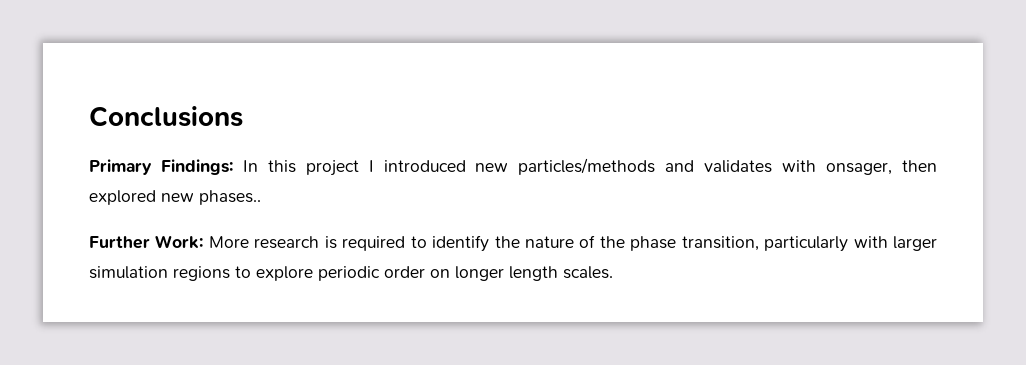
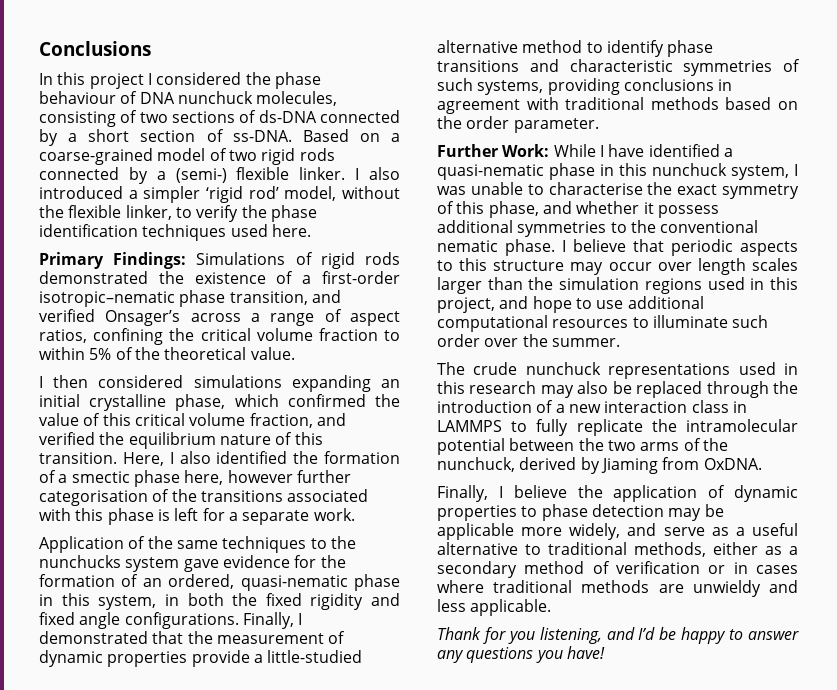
- Primary Findings: In this project I introduced new particles/methods and validates with onsager, then explored new phases..
- Further Work: More research is required to identify the nature of the phase transition, particularly with larger simulation regions to explore periodic order on longer length scales.
+ In this project I considered the phase behaviour of DNA nunchuck molecules, consisting of two sections of ds-DNA connected by a short section of ss-DNA. Based on a coarse-grained model of two rigid rods connected by a (semi-) flexible linker. I also introduced a simpler ‘rigid rod’ model, without the flexible linker, to verify the phase identification techniques used here.
+ Primary Findings: Simulations of rigid rods demonstrated the existence of a first-order isotropic–nematic phase transition, and verified Onsager’s across a range of aspect ratios, confining the critical volume fraction to within 5% of the theoretical value.
+ I then considered simulations expanding an initial crystalline phase, which confirmed the value of this critical volume fraction, and verified the equilibrium nature of this transition. Here, I also identified the formation of a smectic phase here, however further categorisation of the transitions associated with this phase is left for a separate work.
+ Application of the same techniques to the nunchucks system gave evidence for the formation of an ordered, quasi-nematic phase in this system, in both the fixed rigidity and fixed angle configurations. Finally, I demonstrated that the measurement of dynamic properties provide a little-studied alternative method to identify phase transitions and characteristic symmetries of such systems, providing conclusions in agreement with traditional methods based on the order parameter.
+ Further Work: While I have identified a quasi-nematic phase in this nunchuck system, I was unable to characterise the exact symmetry of this phase, and whether it possess additional symmetries to the conventional nematic phase. I believe that periodic aspects to this structure may occur over length scales larger than the simulation regions used in this project, and hope to use additional computational resources to illuminate such order over the summer.
+ The crude nunchuck representations used in this research may also be replaced through the introduction of a new interaction class in LAMMPS to fully replicate the intramolecular potential between the two arms of the nunchuck, derived by Jiaming from OxDNA.
+ Finally, I believe the application of dynamic properties to phase detection may be applicable more widely, and serve as a useful alternative to traditional methods, either as a secondary method of verification or in cases where traditional methods are unwieldy and less applicable.
+ Thank for you listening, and I’d be happy to answer any questions you have!

